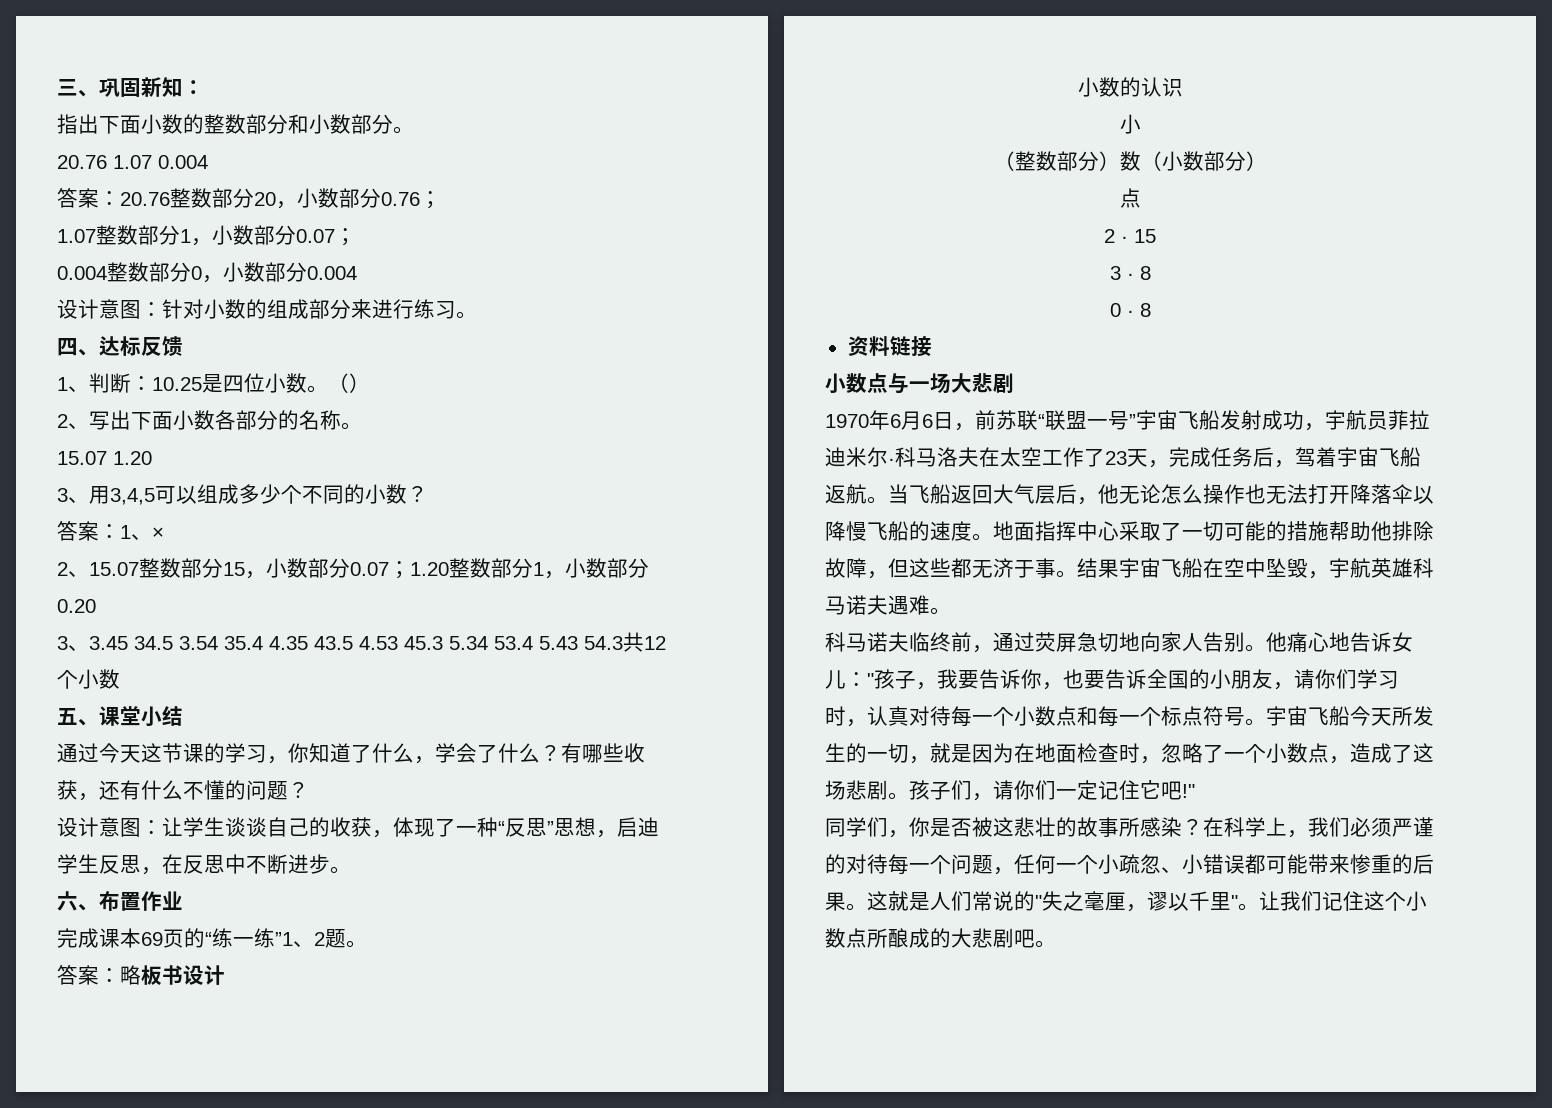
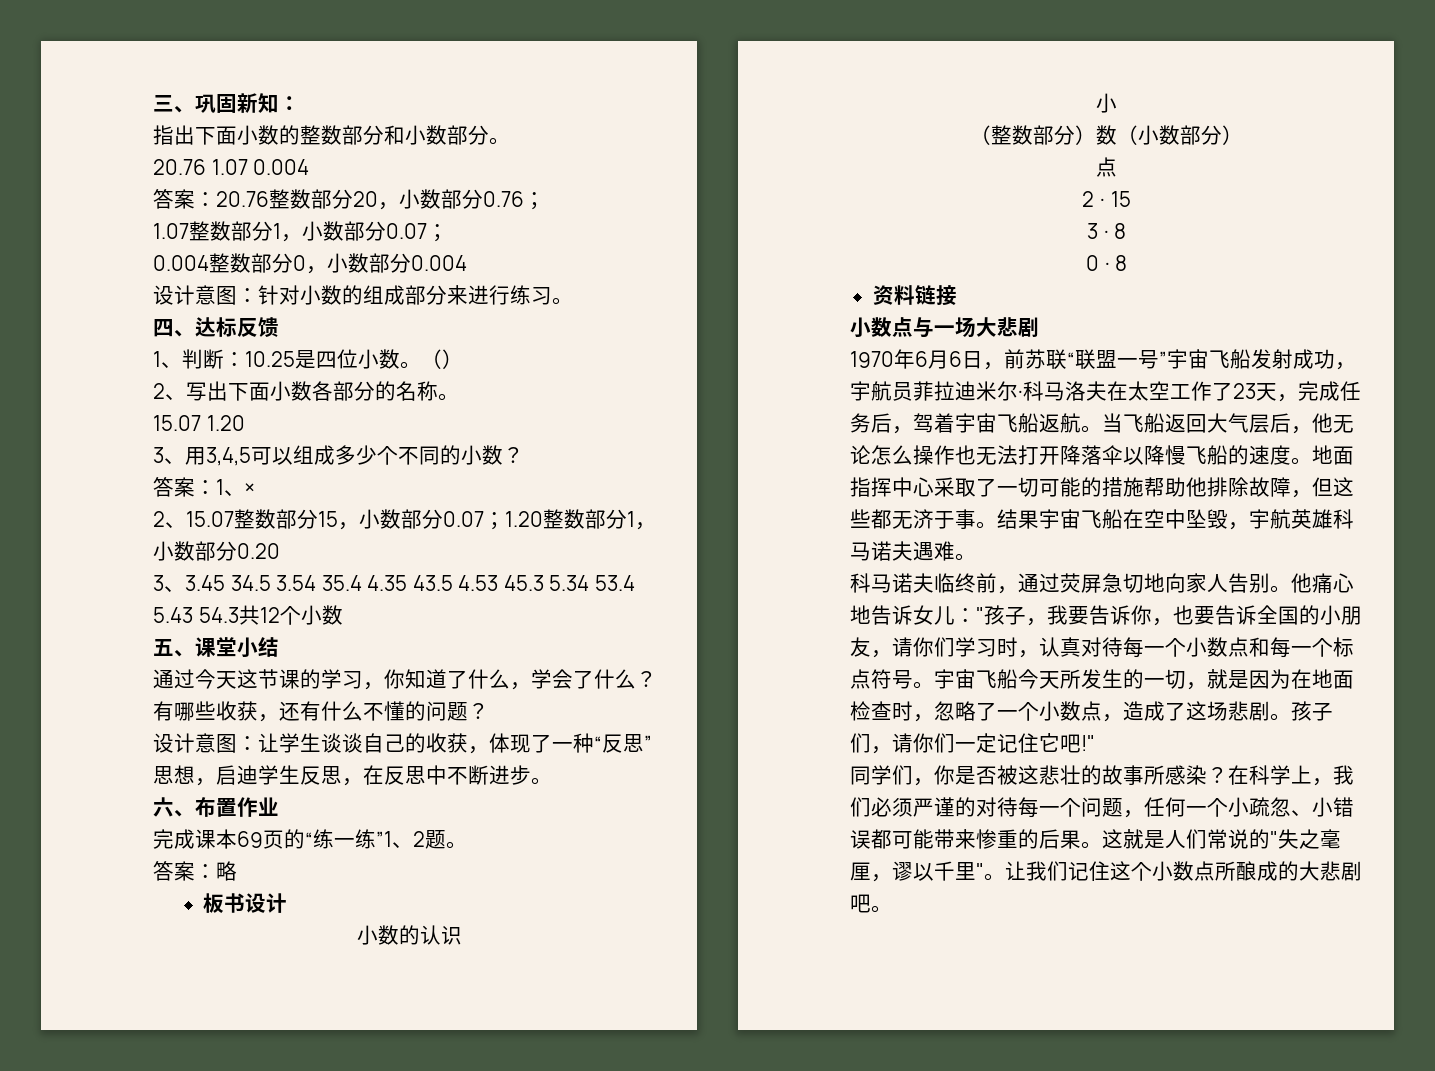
- 答案：略板书设计
+ 答案：略
+ 板书设计

